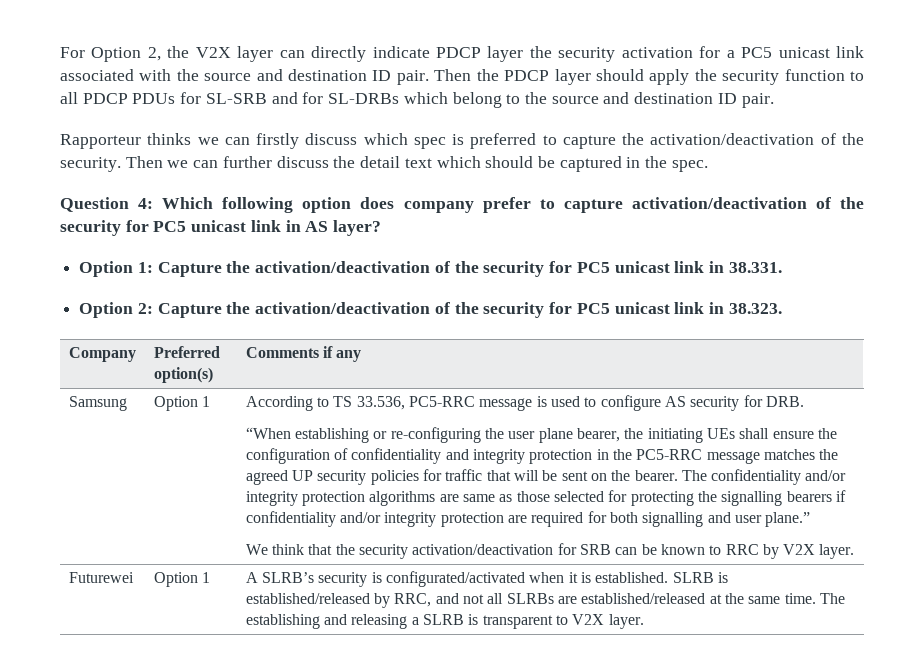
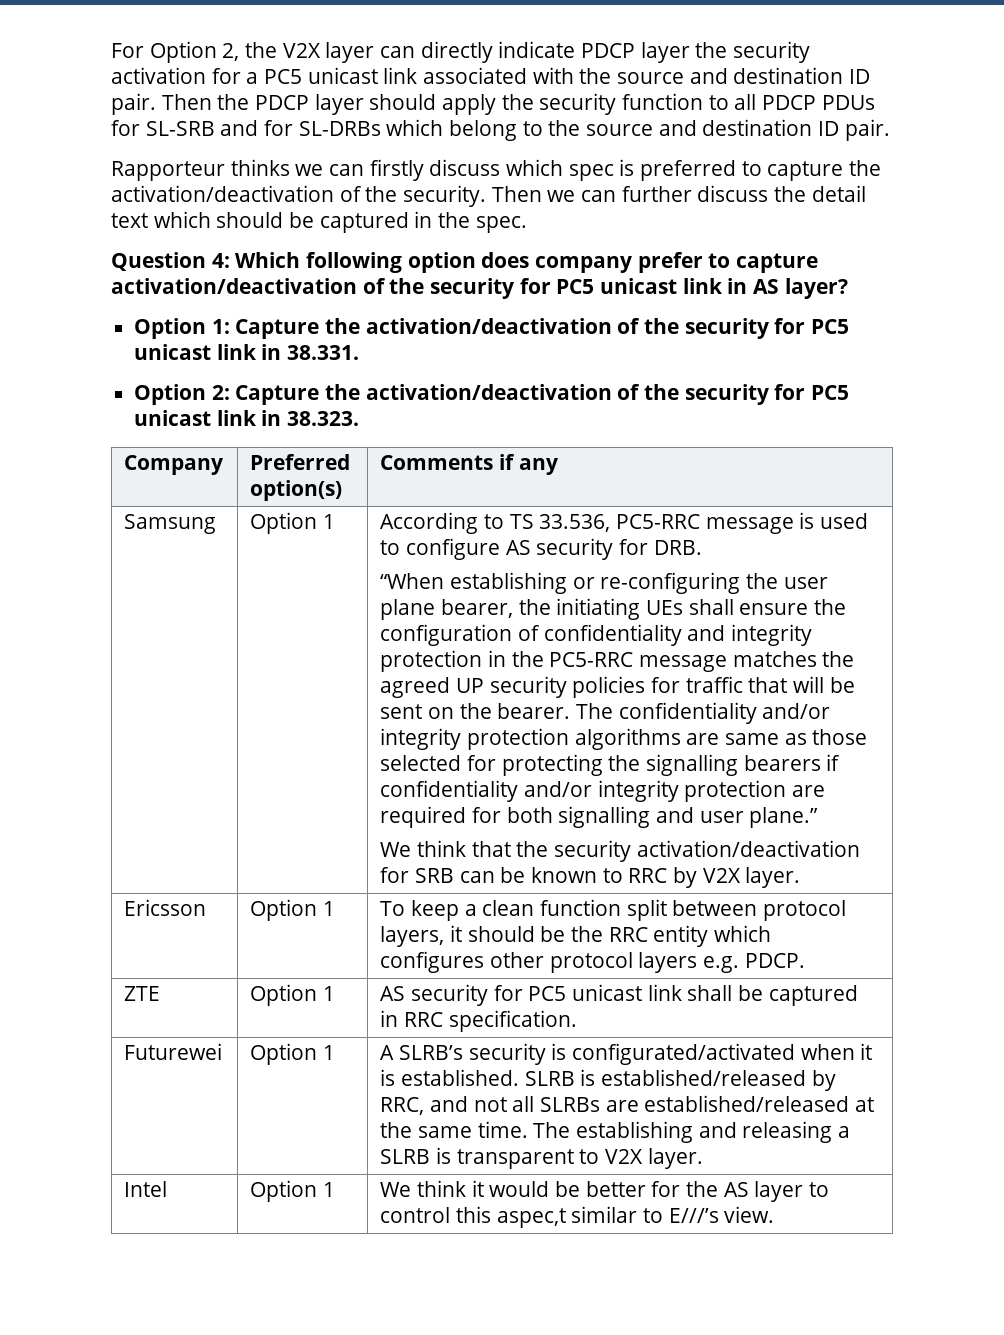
+ Ericsson | Option 1 | To keep a clean function split between protocol layers, it should be the RRC entity which configures other protocol layers e.g. PDCP.
+ ZTE | Option 1 | AS security for PC5 unicast link shall be captured in RRC specification.
+ Intel | Option 1 | We think it would be better for the AS layer to control this aspec,t similar to E///’s view.

